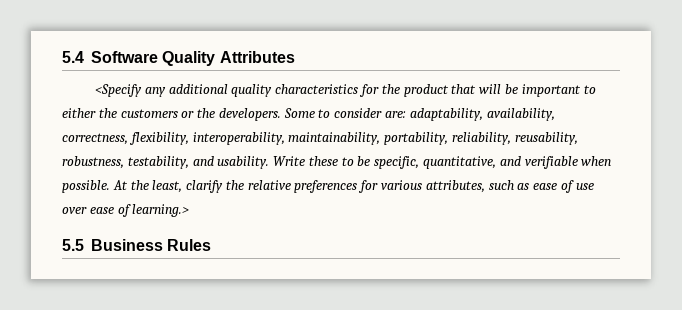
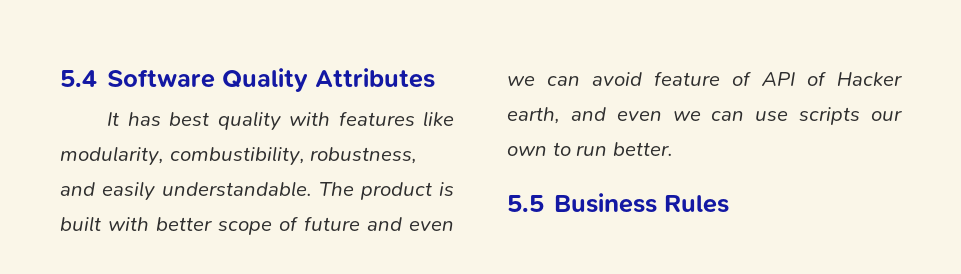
- <Specify any additional quality characteristics for the product that will be important to either the customers or the developers. Some to consider are: adaptability, availability, correctness, flexibility, interoperability, maintainability, portability, reliability, reusability, robustness, testability, and usability. Write these to be specific, quantitative, and verifiable when possible. At the least, clarify the relative preferences for various attributes, such as ease of use over ease of learning.>
+ It has best quality with features like modularity, combustibility, robustness, and easily understandable. The product is built with better scope of future and even we can avoid feature of API of Hacker earth, and even we can use scripts our own to run better.

